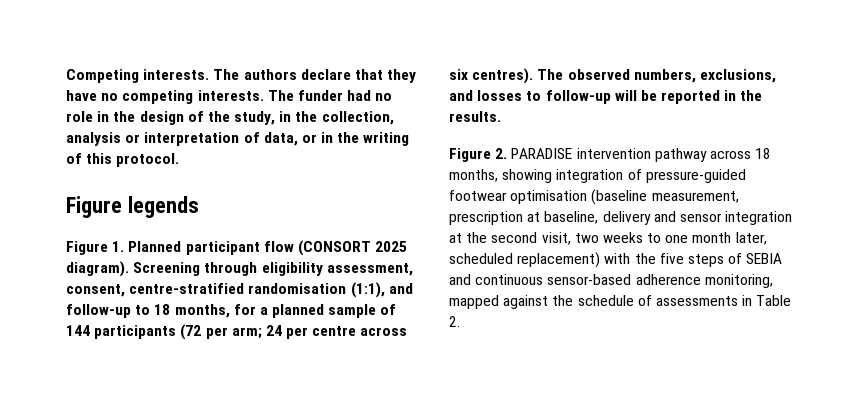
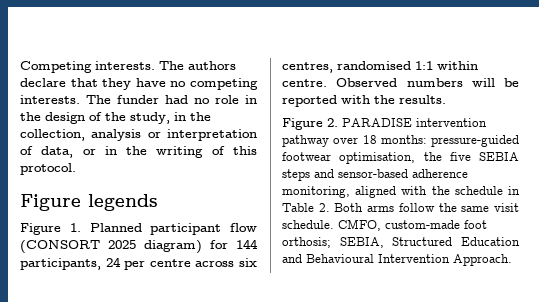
- Figure 1. Planned participant flow (CONSORT 2025 diagram). Screening through eligibility assessment, consent, centre-stratified randomisation (1:1), and follow-up to 18 months, for a planned sample of 144 participants (72 per arm; 24 per centre across six centres). The observed numbers, exclusions, and losses to follow-up will be reported in the results.
+ Figure 1. Planned participant flow (CONSORT 2025 diagram) for 144 participants, 24 per centre across six centres, randomised 1:1 within centre. Observed numbers will be reported with the results.
- Figure 2. PARADISE intervention pathway across 18 months, showing integration of pressure-guided footwear optimisation (baseline measurement, prescription at baseline, delivery and sensor integration at the second visit, two weeks to one month later, scheduled replacement) with the five steps of SEBIA and continuous sensor-based adherence monitoring, mapped against the schedule of assessments in Table 2.
+ Figure 2. PARADISE intervention pathway over 18 months: pressure-guided footwear optimisation, the five SEBIA steps and sensor-based adherence monitoring, aligned with the schedule in Table 2. Both arms follow the same visit schedule. CMFO, custom-made foot orthosis; SEBIA, Structured Education and Behavioural Intervention Approach.

